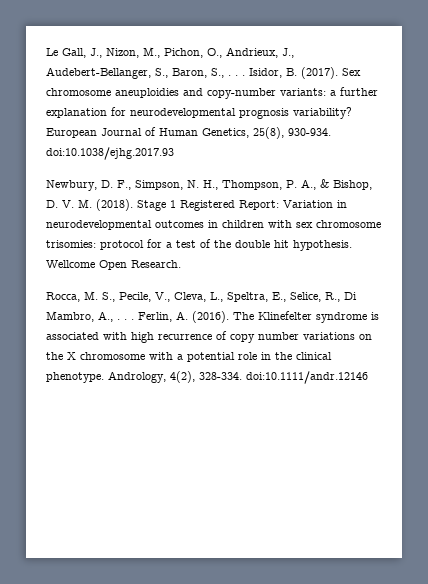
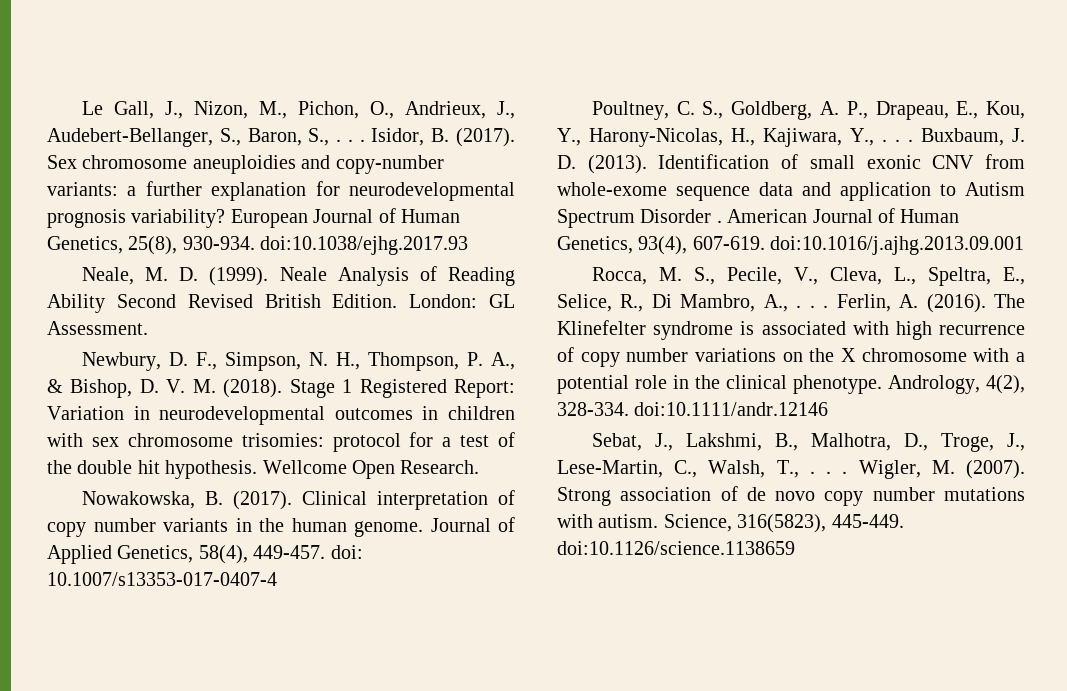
+ Neale, M. D. (1999). Neale Analysis of Reading Ability Second Revised British Edition. London: GL Assessment.
+ Nowakowska, B. (2017). Clinical interpretation of copy number variants in the human genome. Journal of Applied Genetics, 58(4), 449-457. doi: 10.1007/s13353-017-0407-4
+ Poultney, C. S., Goldberg, A. P., Drapeau, E., Kou, Y., Harony-Nicolas, H., Kajiwara, Y., . . . Buxbaum, J. D. (2013). Identification of small exonic CNV from whole-exome sequence data and application to Autism Spectrum Disorder . American Journal of Human Genetics, 93(4), 607-619. doi:10.1016/j.ajhg.2013.09.001
+ Sebat, J., Lakshmi, B., Malhotra, D., Troge, J., Lese-Martin, C., Walsh, T., . . . Wigler, M. (2007). Strong association of de novo copy number mutations with autism. Science, 316(5823), 445-449. doi:10.1126/science.1138659

